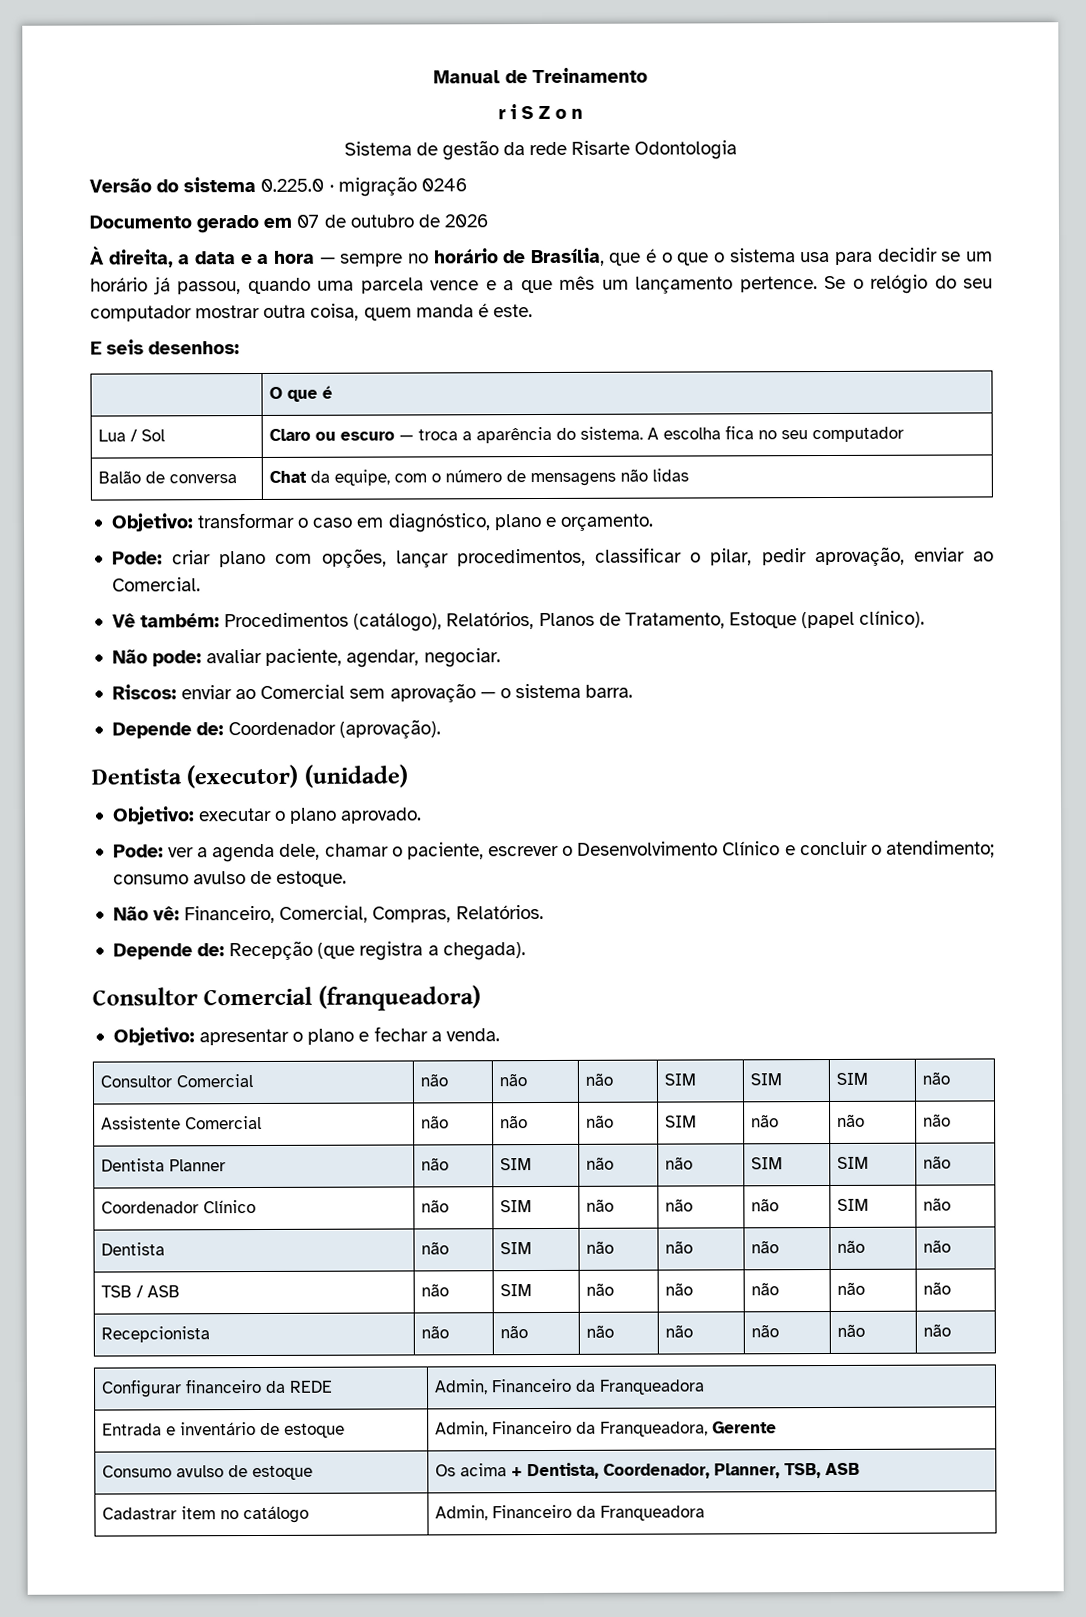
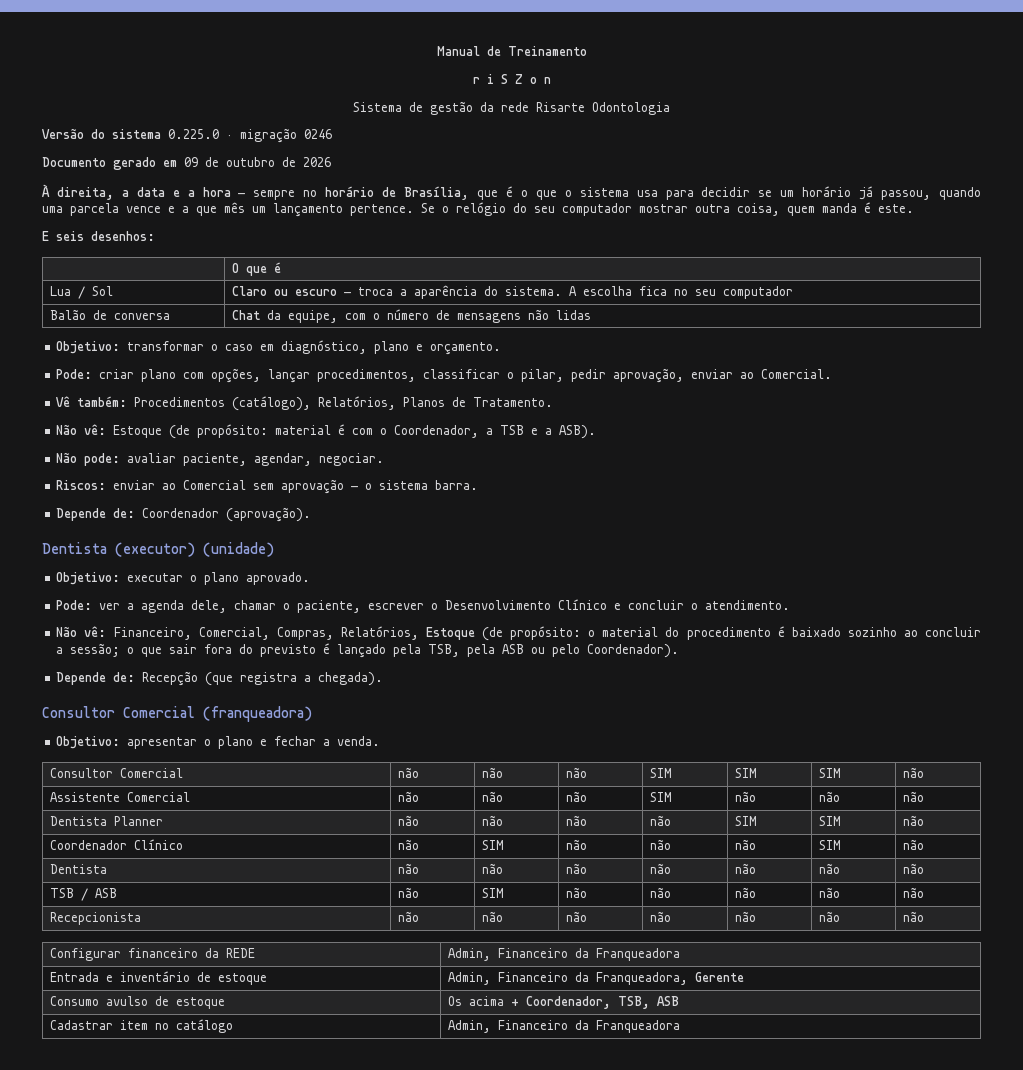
- Documento gerado em 07 de outubro de 2026
+ Documento gerado em 09 de outubro de 2026
- Vê também: Procedimentos (catálogo), Relatórios, Planos de Tratamento, Estoque (papel clínico).
+ Vê também: Procedimentos (catálogo), Relatórios, Planos de Tratamento.
+ Não vê: Estoque (de propósito: material é com o Coordenador, a TSB e a ASB).
- Pode: ver a agenda dele, chamar o paciente, escrever o Desenvolvimento Clínico e concluir o atendimento; consumo avulso de estoque.
+ Pode: ver a agenda dele, chamar o paciente, escrever o Desenvolvimento Clínico e concluir o atendimento.
- Não vê: Financeiro, Comercial, Compras, Relatórios.
+ Não vê: Financeiro, Comercial, Compras, Relatórios, Estoque (de propósito: o material do procedimento é baixado sozinho ao concluir a sessão; o que sair fora do previsto é lançado pela TSB, pela ASB ou pelo Coordenador).
- Dentista Planner | não | SIM | não | não | SIM | SIM | não
+ Dentista Planner | não | não | não | não | SIM | SIM | não
- Dentista | não | SIM | não | não | não | não | não
+ Dentista | não | não | não | não | não | não | não
- Consumo avulso de estoque | Os acima + Dentista, Coordenador, Planner, TSB, ASB
+ Consumo avulso de estoque | Os acima + Coordenador, TSB, ASB

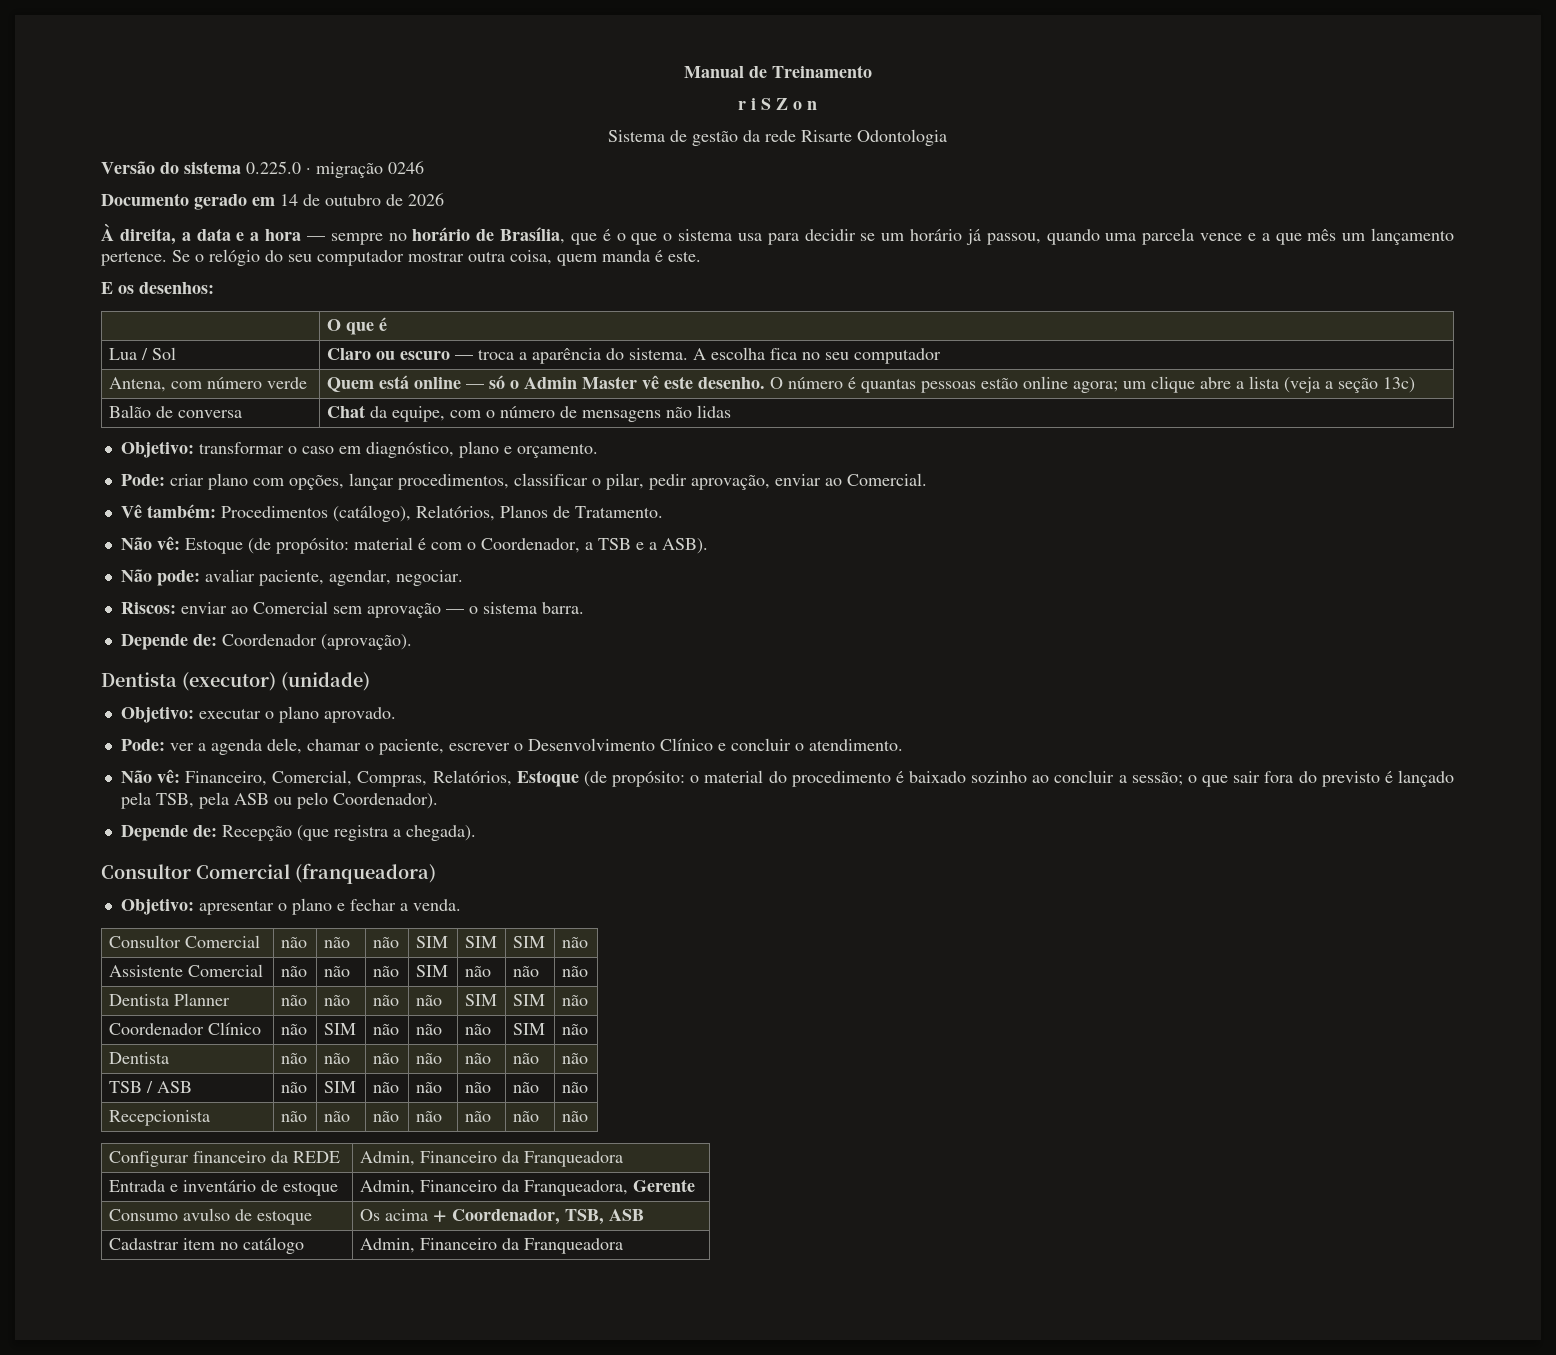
- Documento gerado em 09 de outubro de 2026
+ Documento gerado em 14 de outubro de 2026
- E seis desenhos:
+ E os desenhos:
+ Antena, com número verde | Quem está online — só o Admin Master vê este desenho. O número é quantas pessoas estão online agora; um clique abre a lista (veja a seção 13c)

